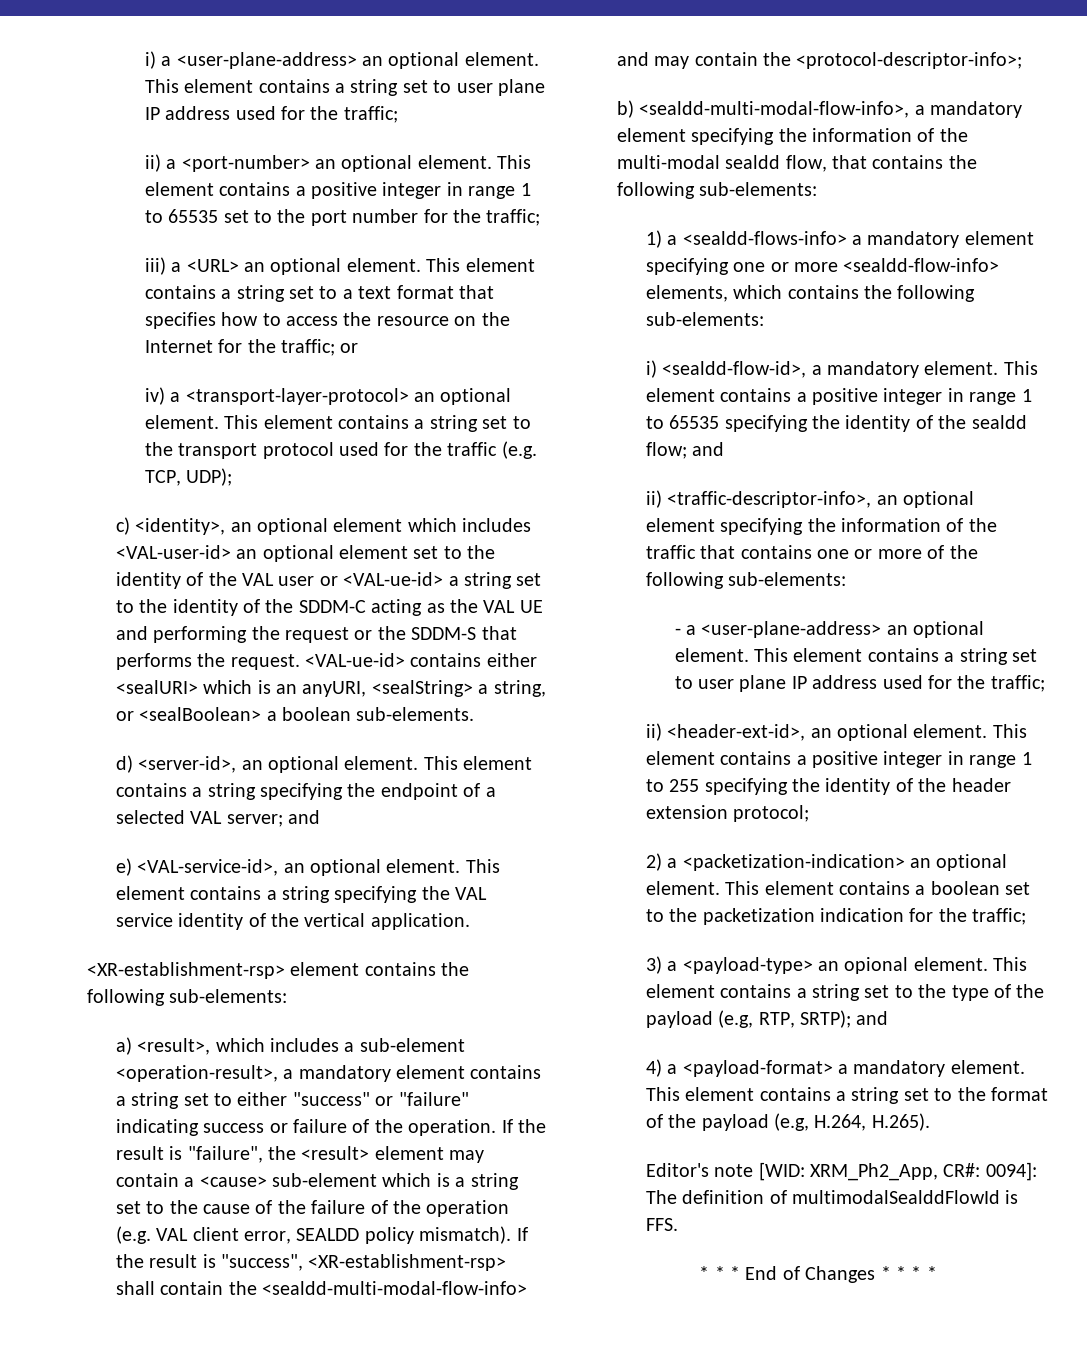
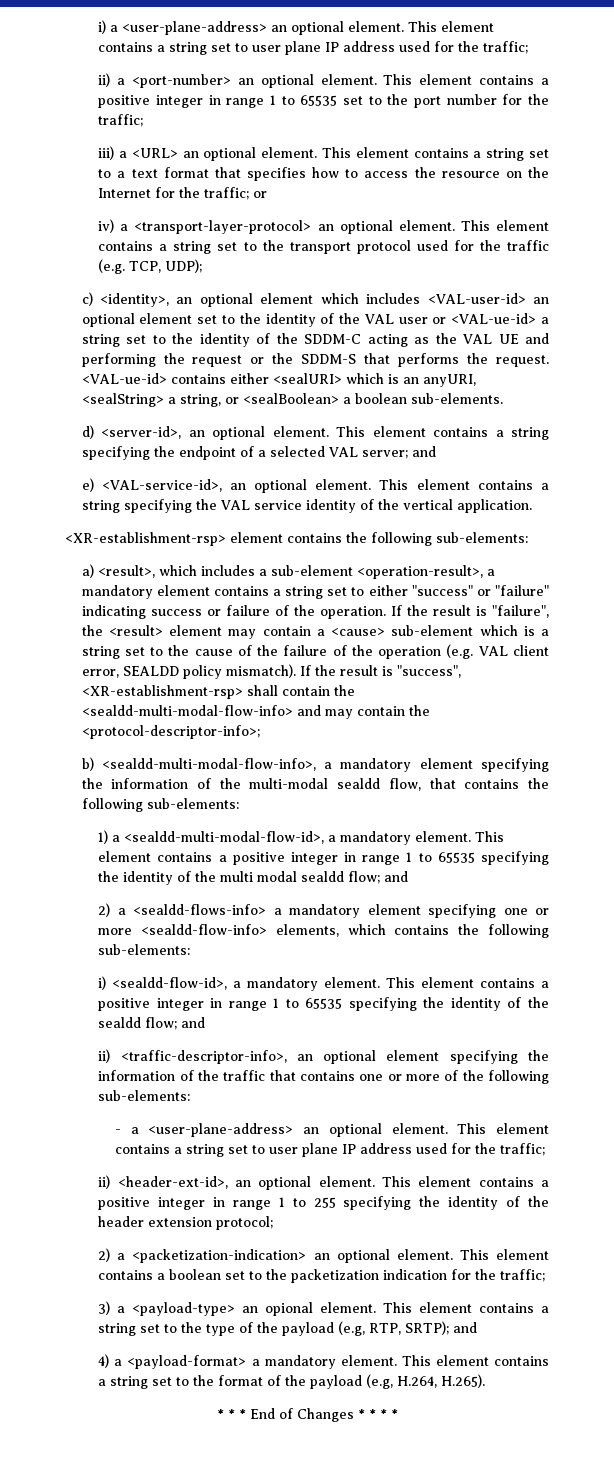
- 1) a <sealdd-flows-info> a mandatory element specifying one or more <sealdd-flow-info> elements, which contains the following sub-elements:
+ 1) a <sealdd-multi-modal-flow-id>, a mandatory element. This element contains a positive integer in range 1 to 65535 specifying the identity of the multi modal sealdd flow; and
+ 2) a <sealdd-flows-info> a mandatory element specifying one or more <sealdd-flow-info> elements, which contains the following sub-elements:
- Editor's note [WID: XRM_Ph2_App, CR#: 0094]: The definition of multimodalSealddFlowId is FFS.

